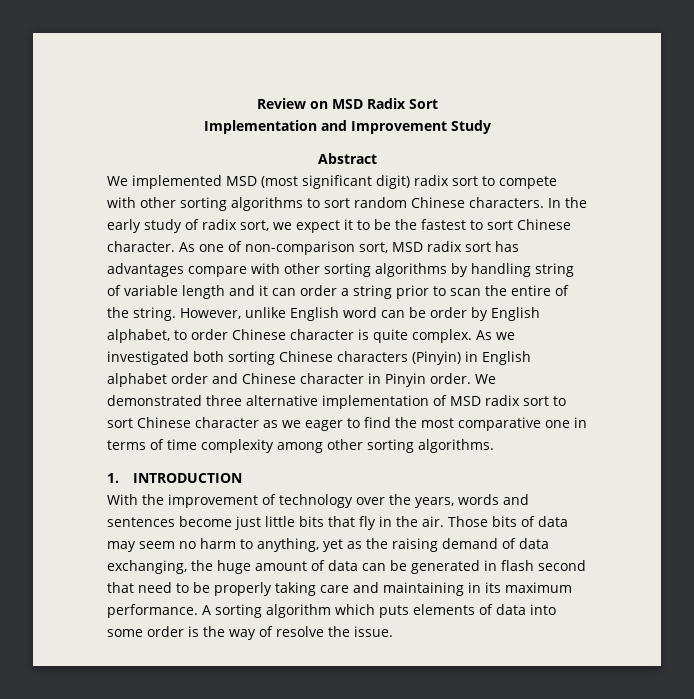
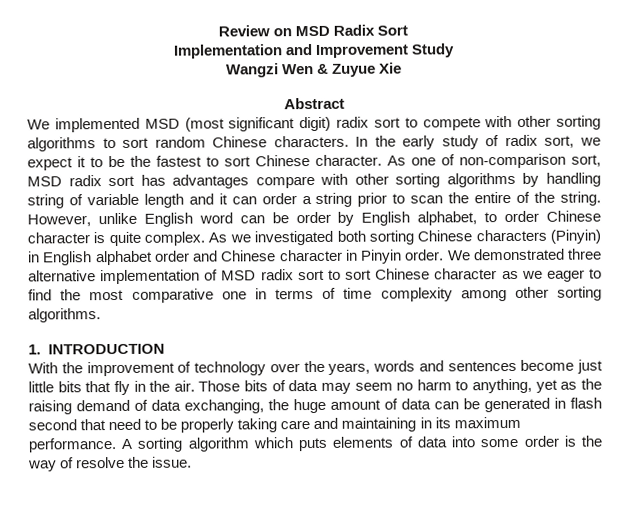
+ Wangzi Wen & Zuyue Xie

